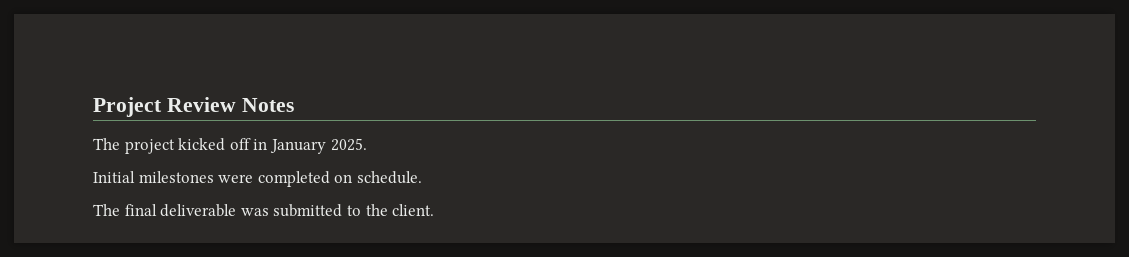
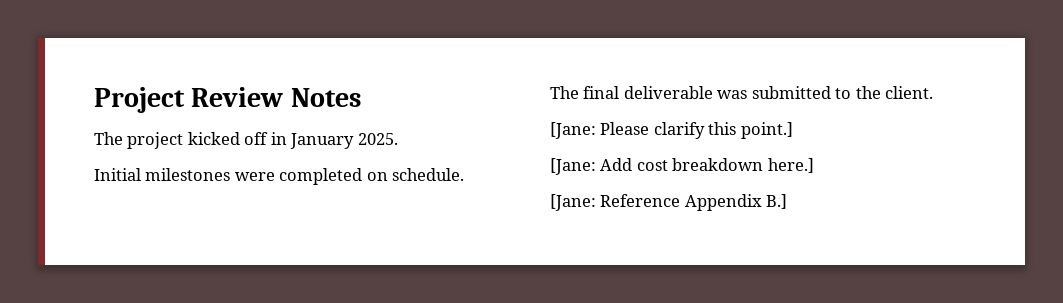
+ [Jane: Please clarify this point.]
+ [Jane: Add cost breakdown here.]
+ [Jane: Reference Appendix B.]

